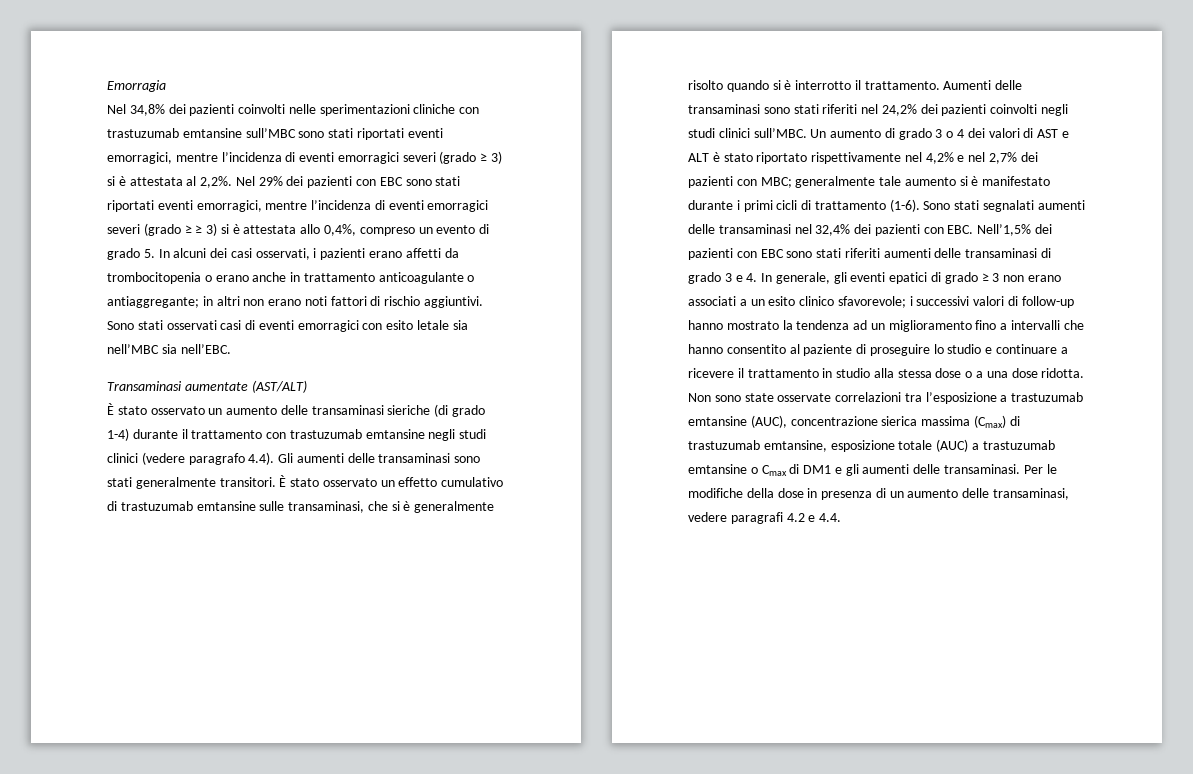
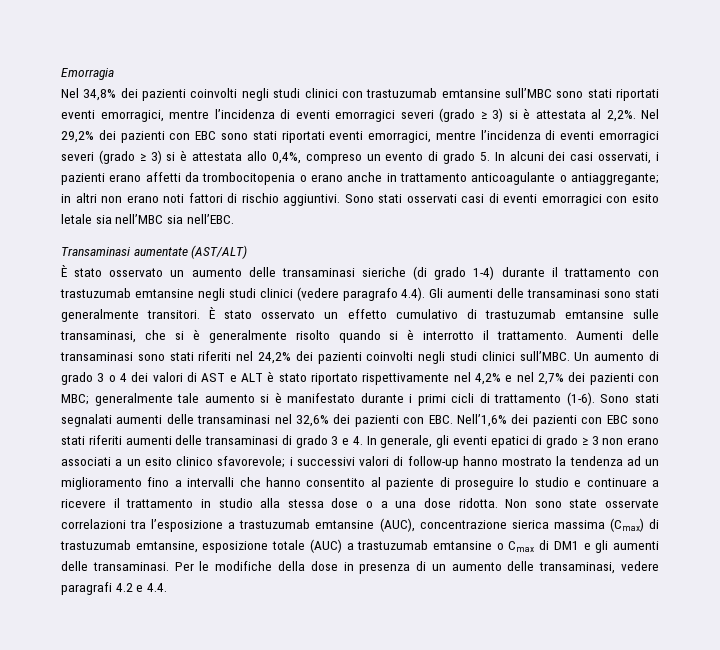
- Nel 34,8% dei pazienti coinvolti nelle sperimentazioni cliniche con trastuzumab emtansine sull’MBC sono stati riportati eventi emorragici, mentre l’incidenza di eventi emorragici severi (grado ≥ 3) si è attestata al 2,2%.
+ Nel 34,8% dei pazienti coinvolti negli studi clinici con trastuzumab emtansine sull’MBC sono stati riportati eventi emorragici, mentre l’incidenza di eventi emorragici severi (grado ≥ 3) si è attestata al 2,2%.
- Nel 29% dei pazienti con EBC sono stati riportati eventi emorragici, mentre l’incidenza di eventi emorragici severi (grado ≥ ≥ 3) si è attestata allo 0,4%, compreso un evento di grado 5. In alcuni dei casi osservati, i pazienti erano affetti da trombocitopenia o erano anche in trattamento anticoagulante o antiaggregante; in altri non erano noti fattori di rischio aggiuntivi.
+ Nel 29,2% dei pazienti con EBC sono stati riportati eventi emorragici, mentre l’incidenza di eventi emorragici severi (grado ≥ 3) si è attestata allo 0,4%, compreso un evento di grado 5. In alcuni dei casi osservati, i pazienti erano affetti da trombocitopenia o erano anche in trattamento anticoagulante o antiaggregante; in altri non erano noti fattori di rischio aggiuntivi.
- Sono stati segnalati aumenti delle transaminasi nel 32,4% dei pazienti con EBC. Nell’1,5% dei pazienti con EBC sono stati riferiti aumenti delle transaminasi di grado 3 e 4. In generale, gli eventi epatici di grado ≥ 3 non erano associati a un esito clinico sfavorevole;
+ Sono stati segnalati aumenti delle transaminasi nel 32,6% dei pazienti con EBC. Nell’1,6% dei pazienti con EBC sono stati riferiti aumenti delle transaminasi di grado 3 e 4. In generale, gli eventi epatici di grado ≥ 3 non erano associati a un esito clinico sfavorevole;

